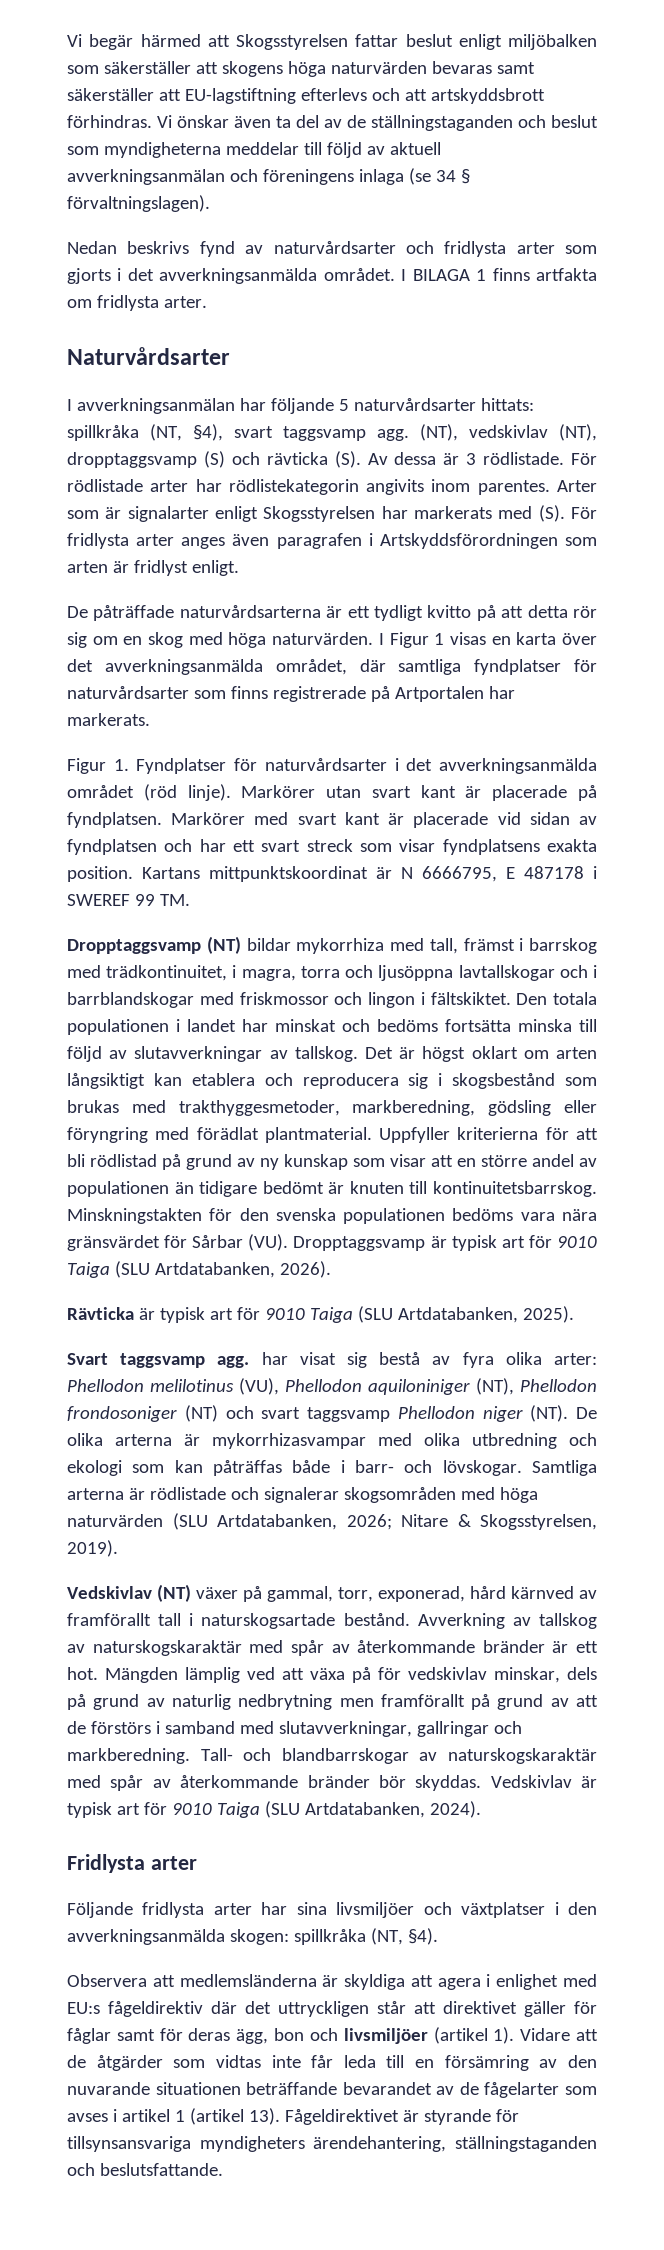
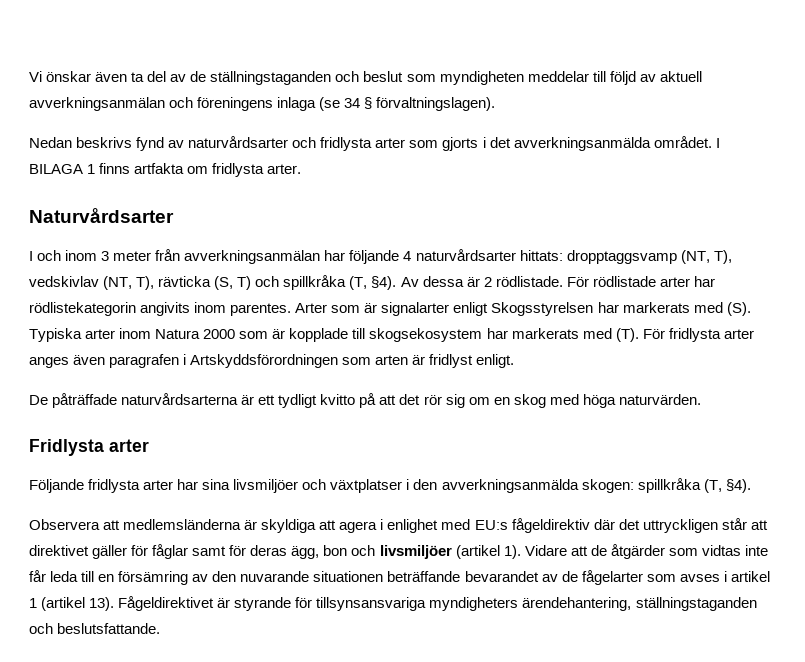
- Vi begär härmed att Skogsstyrelsen fattar beslut enligt miljöbalken som säkerställer att skogens höga naturvärden bevaras samt säkerställer att EU-lagstiftning efterlevs och att artskyddsbrott förhindras. Vi önskar även ta del av de ställningstaganden och beslut som myndigheterna meddelar till följd av aktuell avverkningsanmälan och föreningens inlaga (se 34 § förvaltningslagen).
+ Vi önskar även ta del av de ställningstaganden och beslut som myndigheten meddelar till följd av aktuell avverkningsanmälan och föreningens inlaga (se 34 § förvaltningslagen).
- I avverkningsanmälan har följande 5 naturvårdsarter hittats: spillkråka (NT, §4), svart taggsvamp agg. (NT), vedskivlav (NT), dropptaggsvamp (S) och rävticka (S). Av dessa är 3 rödlistade.
+ I och inom 3 meter från avverkningsanmälan har följande 4 naturvårdsarter hittats: dropptaggsvamp (NT, T), vedskivlav (NT, T), rävticka (S, T) och spillkråka (T, §4). Av dessa är 2 rödlistade.
- Arter som är signalarter enligt Skogsstyrelsen har markerats med (S). För fridlysta arter anges även paragrafen i Artskyddsförordningen som arten är fridlyst enligt.
+ Arter som är signalarter enligt Skogsstyrelsen har markerats med (S). Typiska arter inom Natura 2000 som är kopplade till skogsekosystem har markerats med (T). För fridlysta arter anges även paragrafen i Artskyddsförordningen som arten är fridlyst enligt.
- De påträffade naturvårdsarterna är ett tydligt kvitto på att detta rör sig om en skog med höga naturvärden. I Figur 1 visas en karta över det avverkningsanmälda området, där samtliga fyndplatser för naturvårdsarter som finns registrerade på Artportalen har markerats.
- Figur 1. Fyndplatser för naturvårdsarter i det avverkningsanmälda området (röd linje). Markörer utan svart kant är placerade på fyndplatsen. Markörer med svart kant är placerade vid sidan av fyndplatsen och har ett svart streck som visar fyndplatsens exakta position. Kartans mittpunktskoordinat är N 6666795, E 487178 i SWEREF 99 TM.
- Dropptaggsvamp (NT) bildar mykorrhiza med tall, främst i barrskog med trädkontinuitet, i magra, torra och ljusöppna lavtallskogar och i barrblandskogar med friskmossor och lingon i fältskiktet. Den totala populationen i landet har minskat och bedöms fortsätta minska till följd av slutavverkningar av tallskog. Det är högst oklart om arten långsiktigt kan etablera och reproducera sig i skogsbestånd som brukas med trakthyggesmetoder, markberedning, gödsling eller föryngring med förädlat plantmaterial. Uppfyller kriterierna för att bli rödlistad på grund av ny kunskap som visar att en större andel av populationen än tidigare bedömt är knuten till kontinuitetsbarrskog. Minskningstakten för den svenska populationen bedöms vara nära gränsvärdet för Sårbar (VU). Dropptaggsvamp är typisk art för 9010 Taiga (SLU Artdatabanken, 2026).
- Rävticka är typisk art för 9010 Taiga (SLU Artdatabanken, 2025).
- Svart taggsvamp agg. har visat sig bestå av fyra olika arter: Phellodon melilotinus (VU), Phellodon aquiloniniger (NT), Phellodon frondosoniger (NT) och svart taggsvamp Phellodon niger (NT). De olika arterna är mykorrhizasvampar med olika utbredning och ekologi som kan påträffas både i barr- och lövskogar. Samtliga arterna är rödlistade och signalerar skogsområden med höga naturvärden (SLU Artdatabanken, 2026; Nitare & Skogsstyrelsen, 2019).
- Vedskivlav (NT) växer på gammal, torr, exponerad, hård kärnved av framförallt tall i naturskogsartade bestånd. Avverkning av tallskog av naturskogskaraktär med spår av återkommande bränder är ett hot. Mängden lämplig ved att växa på för vedskivlav minskar, dels på grund av naturlig nedbrytning men framförallt på grund av att de förstörs i samband med slutavverkningar, gallringar och markberedning. Tall- och blandbarrskogar av naturskogskaraktär med spår av återkommande bränder bör skyddas. Vedskivlav är typisk art för 9010 Taiga (SLU Artdatabanken, 2024).
+ De påträffade naturvårdsarterna är ett tydligt kvitto på att det rör sig om en skog med höga naturvärden.
- Följande fridlysta arter har sina livsmiljöer och växtplatser i den avverkningsanmälda skogen: spillkråka (NT, §4).
+ Följande fridlysta arter har sina livsmiljöer och växtplatser i den avverkningsanmälda skogen: spillkråka (T, §4).

